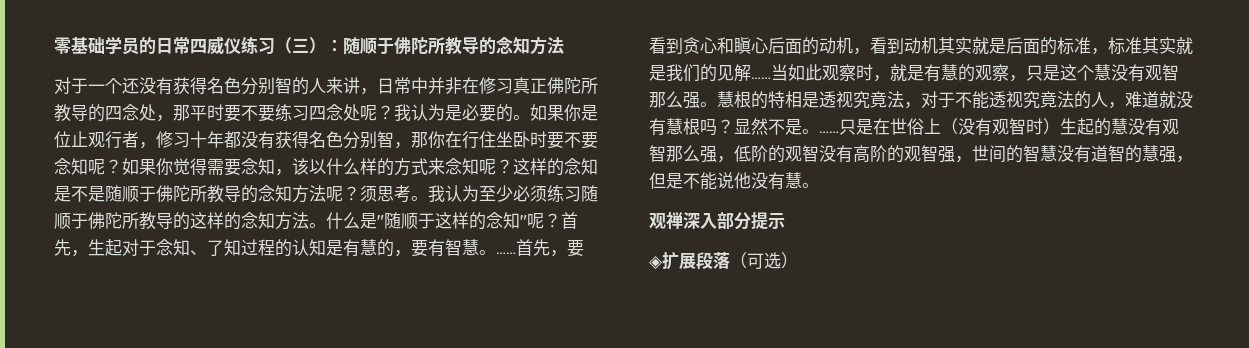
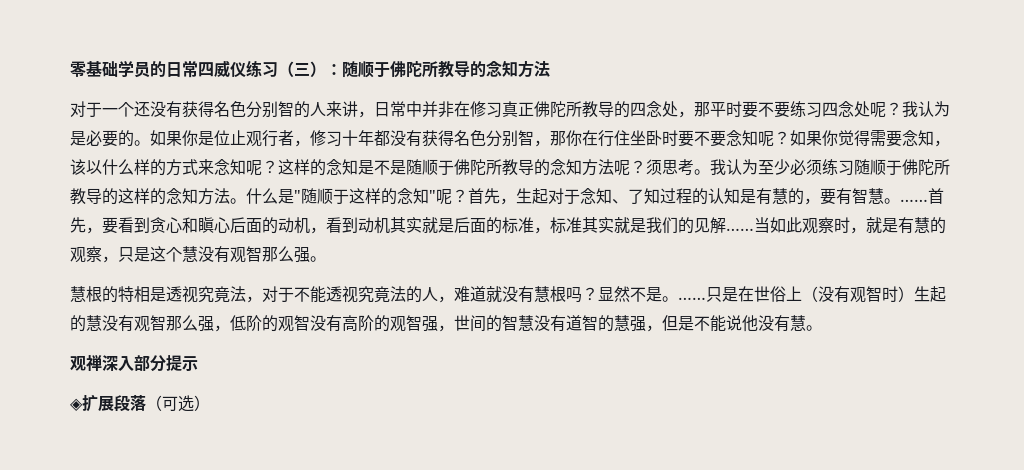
- 当如此观察时，就是有慧的观察，只是这个慧没有观智那么强。慧根的特相是透视究竟法，对于不能透视究竟法的人，难道就没有慧根吗？
+ 当如此观察时，就是有慧的观察，只是这个慧没有观智那么强。
+ 慧根的特相是透视究竟法，对于不能透视究竟法的人，难道就没有慧根吗？

